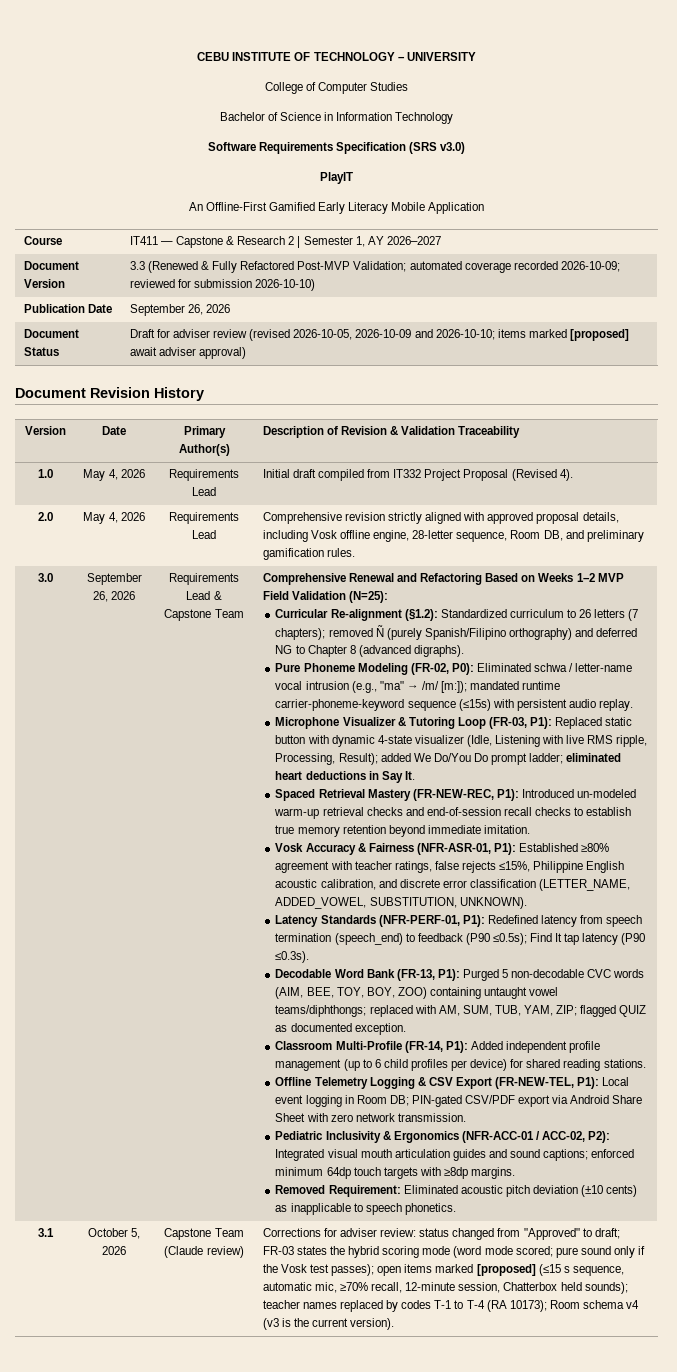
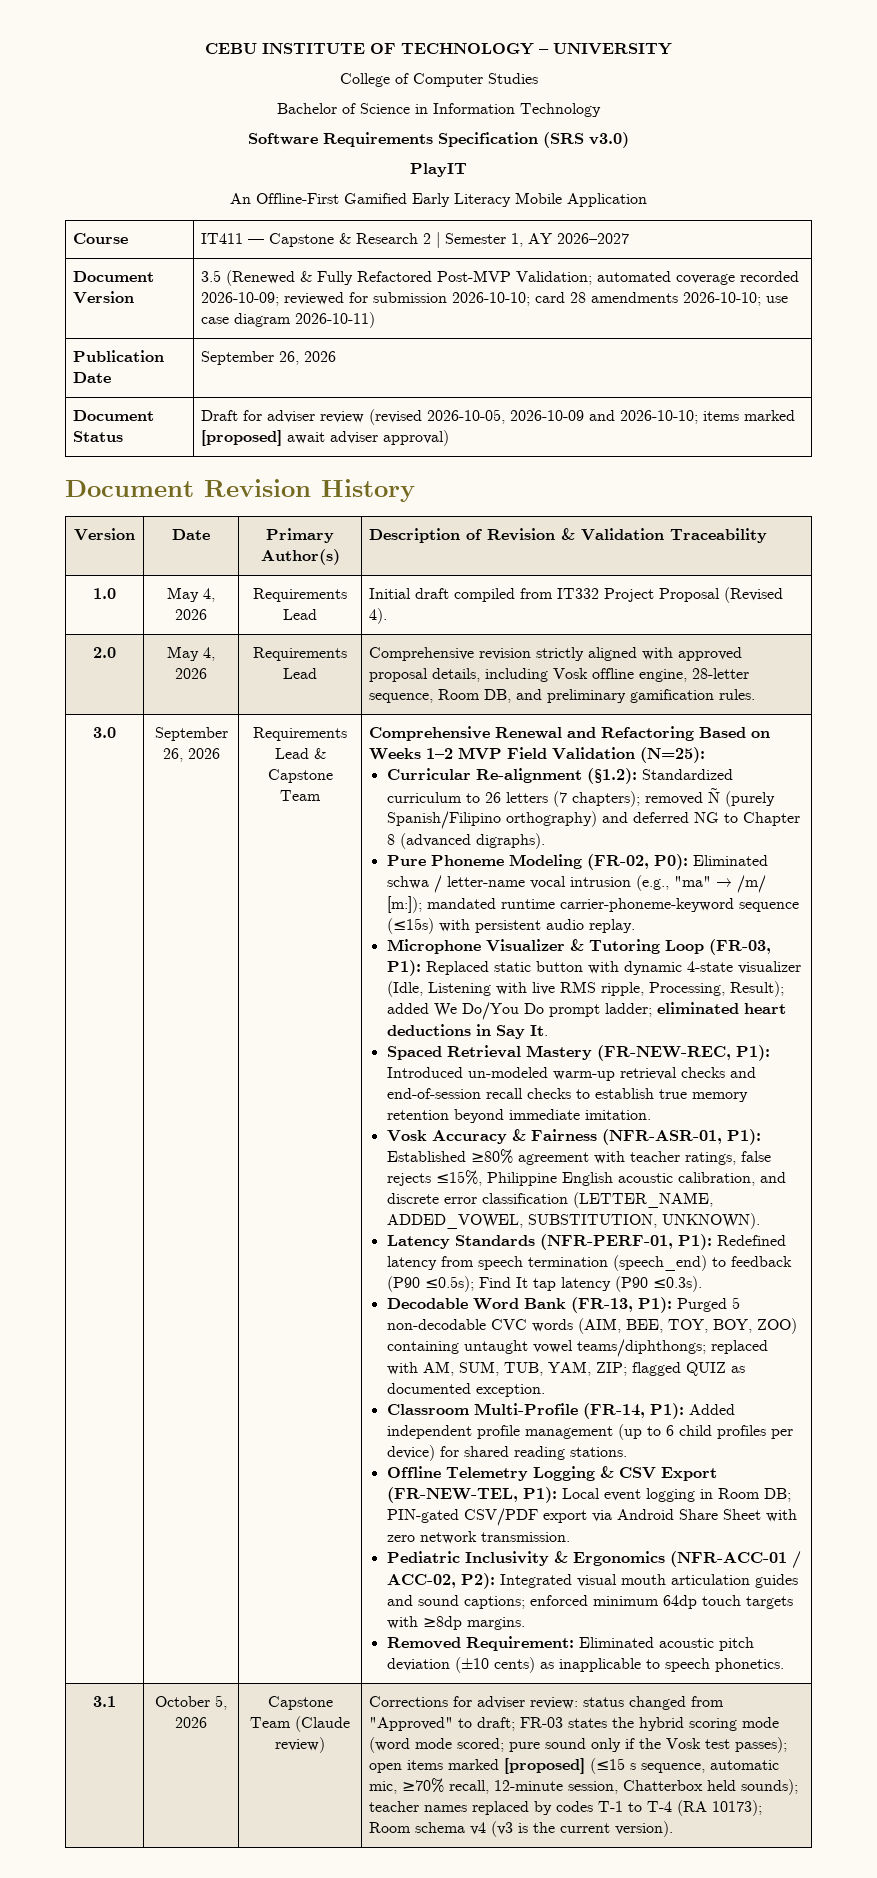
- Document Version | 3.3 (Renewed & Fully Refactored Post-MVP Validation; automated coverage recorded 2026-10-09; reviewed for submission 2026-10-10)
+ Document Version | 3.5 (Renewed & Fully Refactored Post-MVP Validation; automated coverage recorded 2026-10-09; reviewed for submission 2026-10-10; card 28 amendments 2026-10-10; use case diagram 2026-10-11)

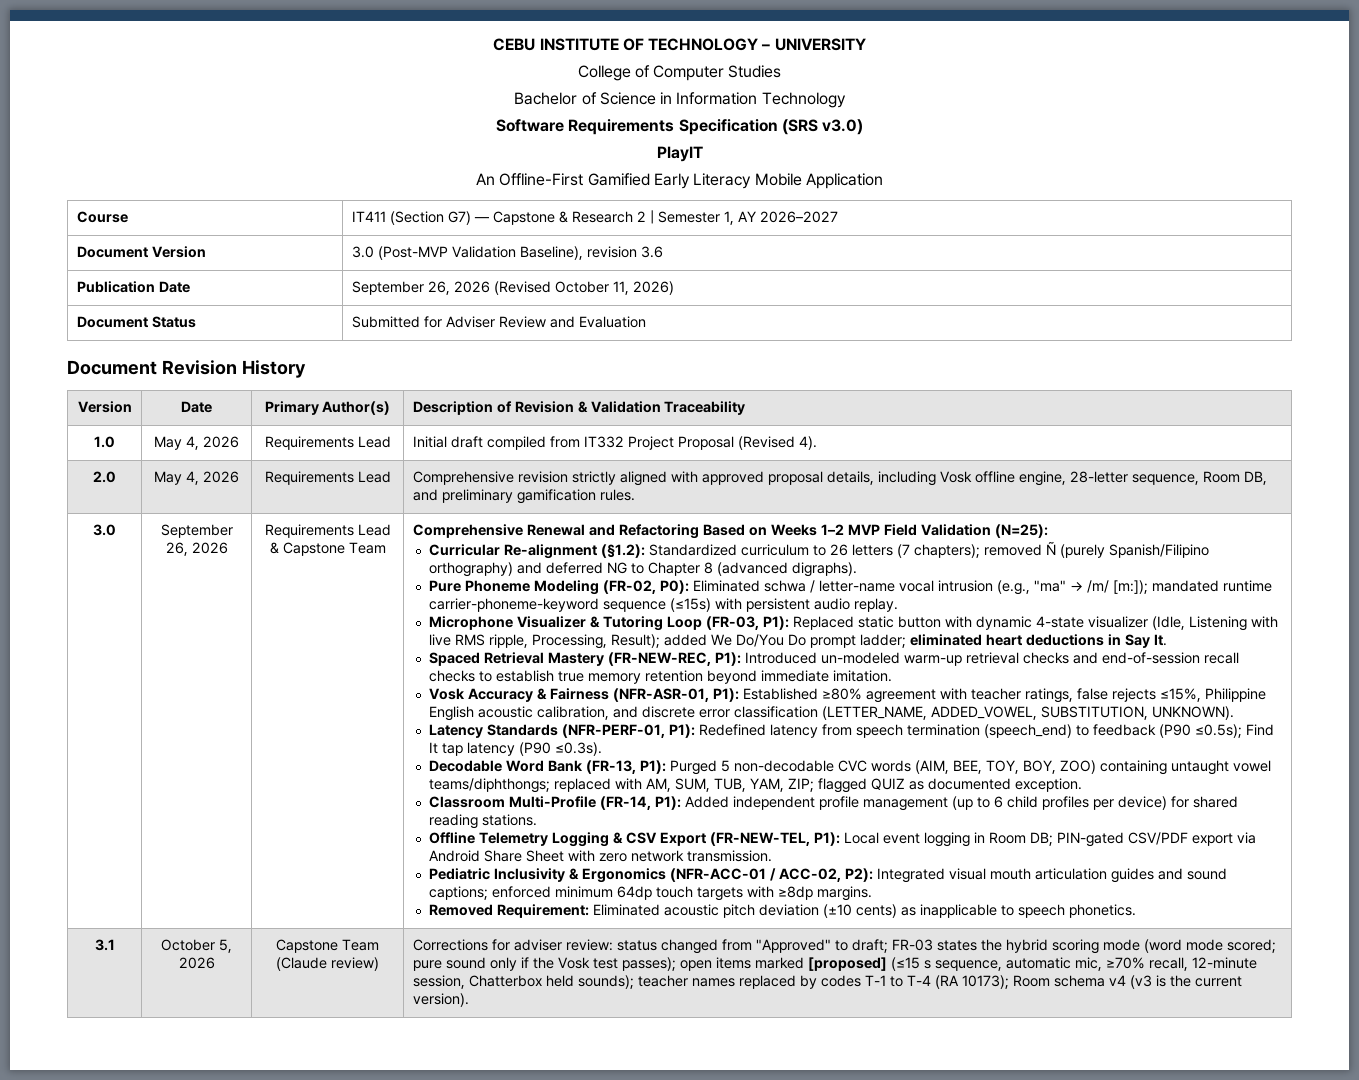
- Course | IT411 — Capstone & Research 2 | Semester 1, AY 2026–2027
+ Course | IT411 (Section G7) — Capstone & Research 2 | Semester 1, AY 2026–2027
- Document Version | 3.5 (Renewed & Fully Refactored Post-MVP Validation; automated coverage recorded 2026-10-09; reviewed for submission 2026-10-10; card 28 amendments 2026-10-10; use case diagram 2026-10-11)
+ Document Version | 3.0 (Post-MVP Validation Baseline), revision 3.6
- Publication Date | September 26, 2026
- Document Status | Draft for adviser review (revised 2026-10-05, 2026-10-09 and 2026-10-10; items marked [proposed] await adviser approval)
+ Publication Date | September 26, 2026 (Revised October 11, 2026)
+ Document Status | Submitted for Adviser Review and Evaluation

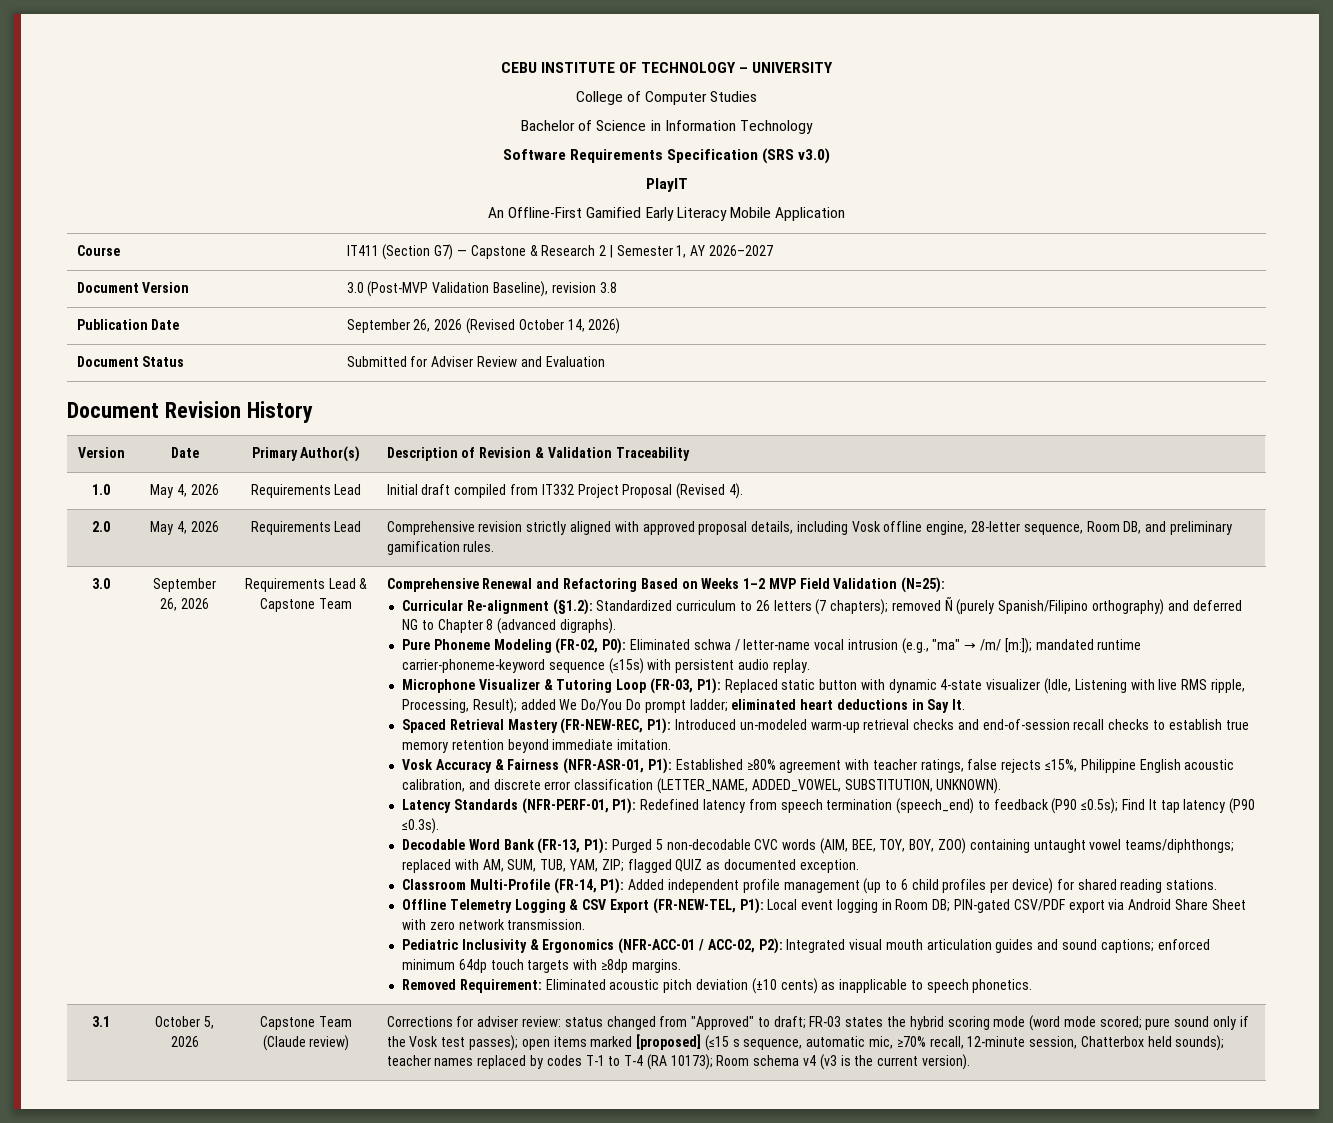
- Document Version | 3.0 (Post-MVP Validation Baseline), revision 3.6
+ Document Version | 3.0 (Post-MVP Validation Baseline), revision 3.8
- Publication Date | September 26, 2026 (Revised October 11, 2026)
+ Publication Date | September 26, 2026 (Revised October 14, 2026)

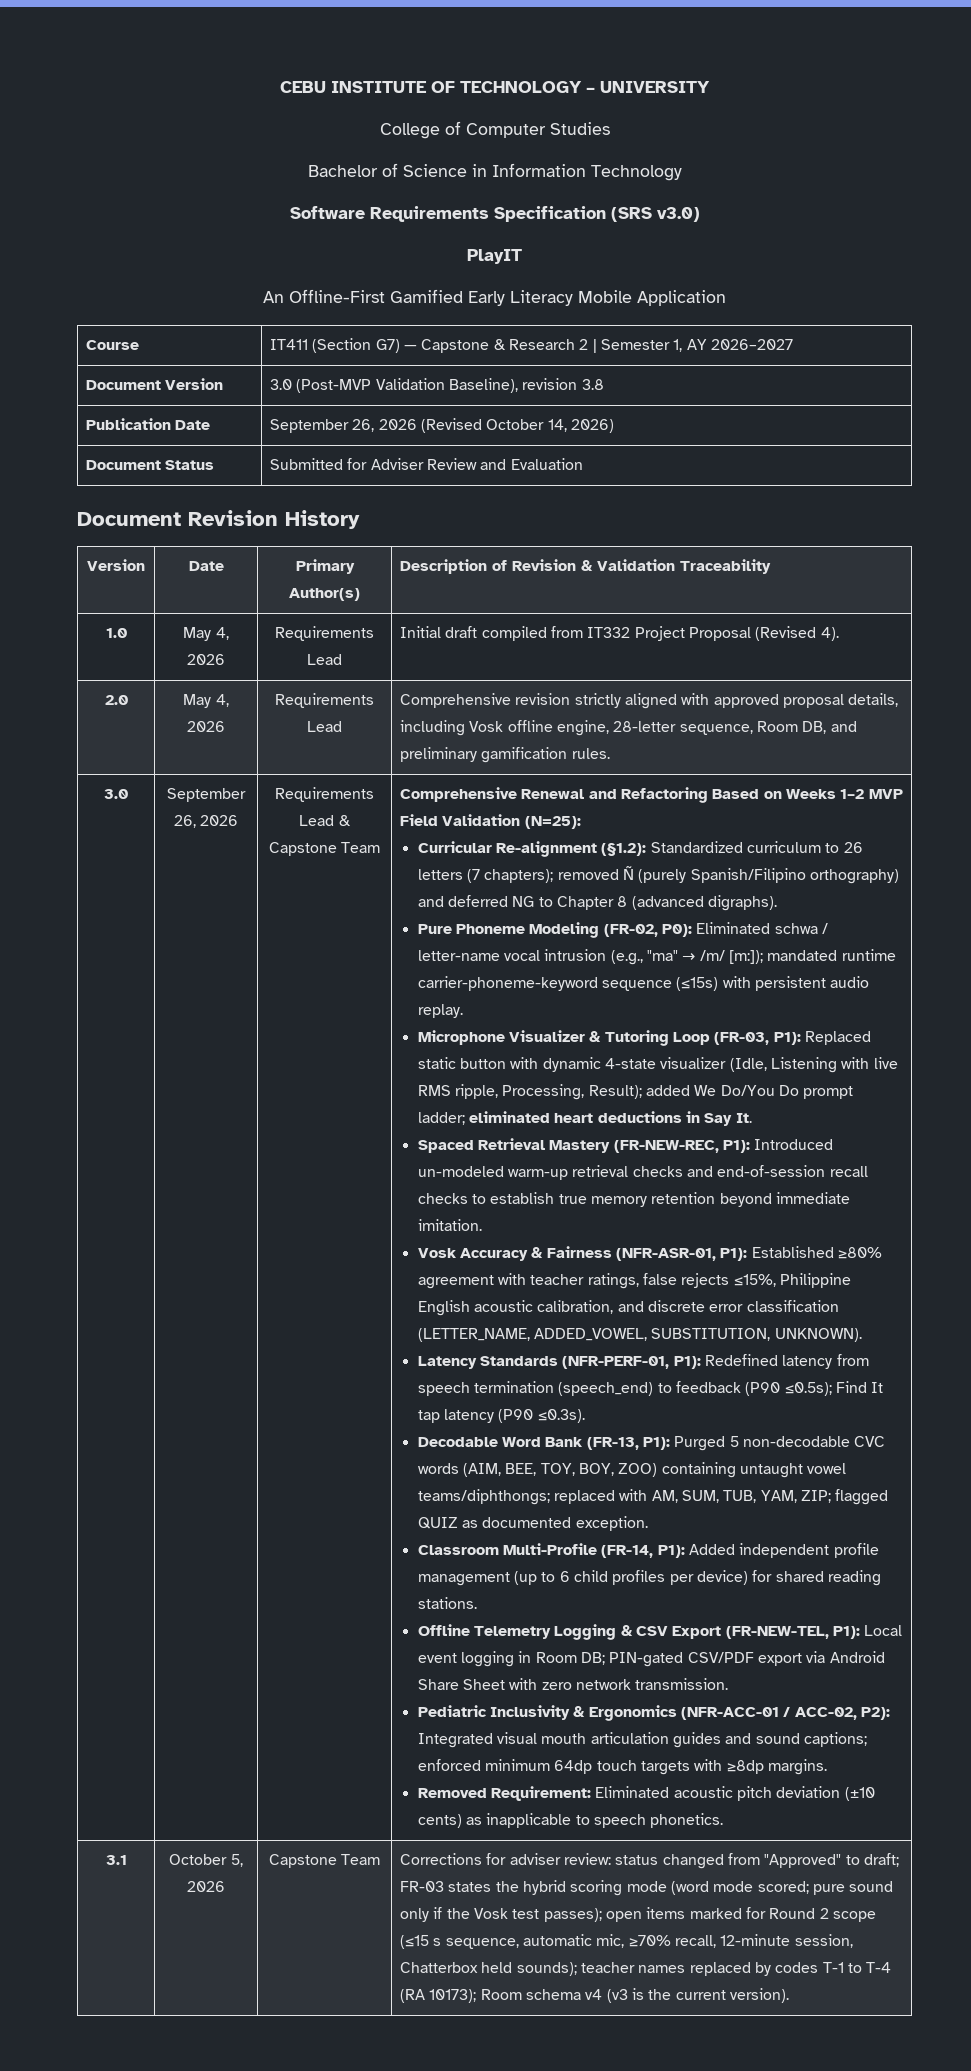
- October 5, 2026 | Capstone Team (Claude review)
+ October 5, 2026 | Capstone Team
- Corrections for adviser review: status changed from "Approved" to draft; FR-03 states the hybrid scoring mode (word mode scored; pure sound only if the Vosk test passes); open items marked [proposed] (≤15 s sequence, automatic mic, ≥70% recall, 12-minute session, Chatterbox held sounds); teacher names replaced by codes T-1 to T-4 (RA 10173); Room schema v4 (v3 is the current version).
+ Corrections for adviser review: status changed from "Approved" to draft; FR-03 states the hybrid scoring mode (word mode scored; pure sound only if the Vosk test passes); open items marked for Round 2 scope (≤15 s sequence, automatic mic, ≥70% recall, 12-minute session, Chatterbox held sounds); teacher names replaced by codes T-1 to T-4 (RA 10173); Room schema v4 (v3 is the current version).

